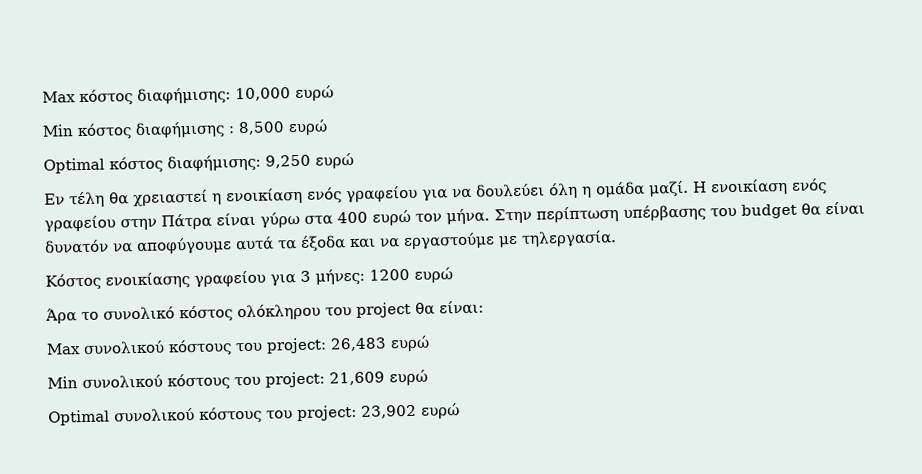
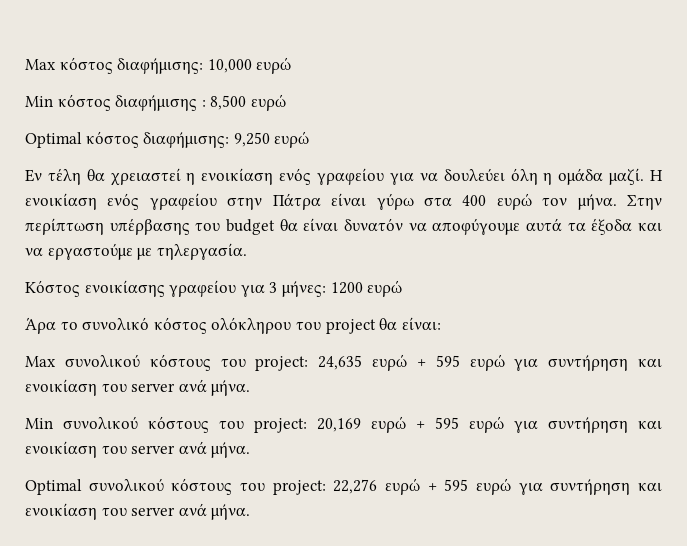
- Max συνολικού κόστους του project: 26,483 ευρώ
+ Max συνολικού κόστους του project: 24,635 ευρώ + 595 ευρώ για συντήρηση και ενοικίαση του server ανά μήνα.
- Min συνολικού κόστους του project: 21,609 ευρώ
+ Min συνολικού κόστους του project: 20,169 ευρώ + 595 ευρώ για συντήρηση και ενοικίαση του server ανά μήνα.
- Optimal συνολικού κόστους του project: 23,902 ευρώ
+ Optimal συνολικού κόστους του project: 22,276 ευρώ + 595 ευρώ για συντήρηση και ενοικίαση του server ανά μήνα.

